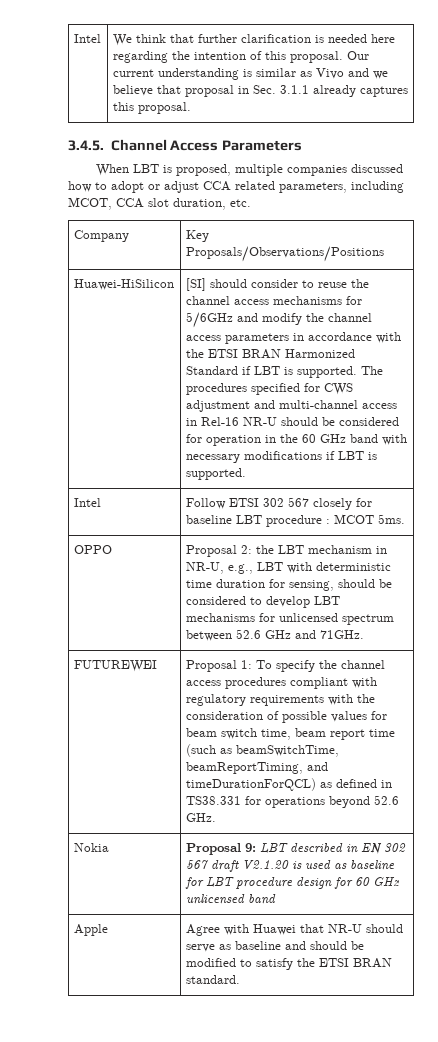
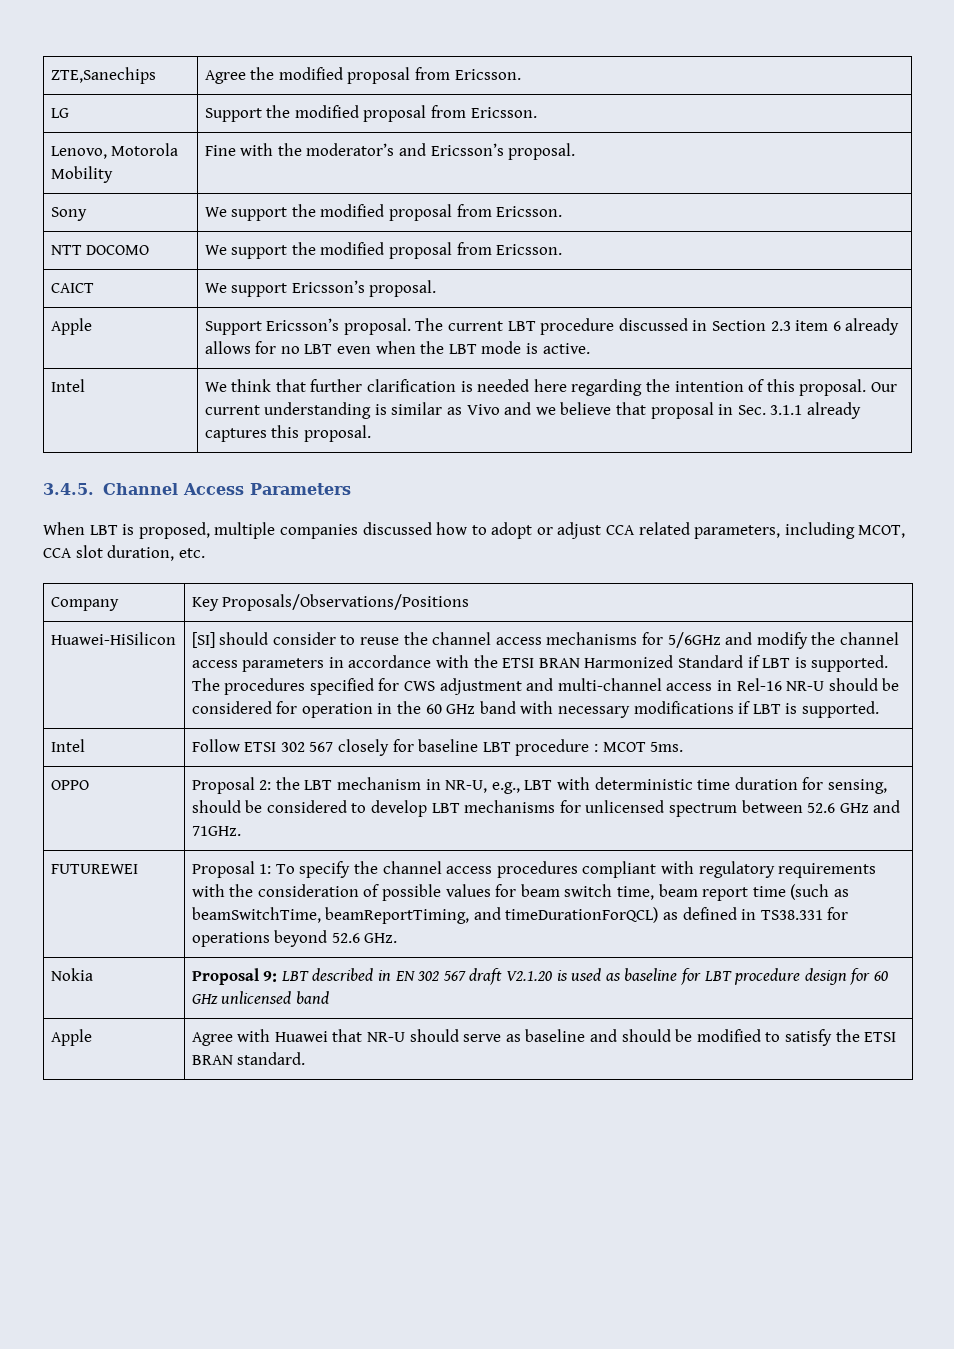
+ ZTE,Sanechips | Agree the modified proposal from Ericsson.
+ LG | Support the modified proposal from Ericsson.
+ Lenovo, Motorola Mobility | Fine with the moderator’s and Ericsson’s proposal.
+ Sony | We support the modified proposal from Ericsson.
+ NTT DOCOMO | We support the modified proposal from Ericsson.
+ CAICT | We support Ericsson’s proposal.
+ Apple | Support Ericsson’s proposal. The current LBT procedure discussed in Section 2.3 item 6 already allows for no LBT even when the LBT mode is active.

